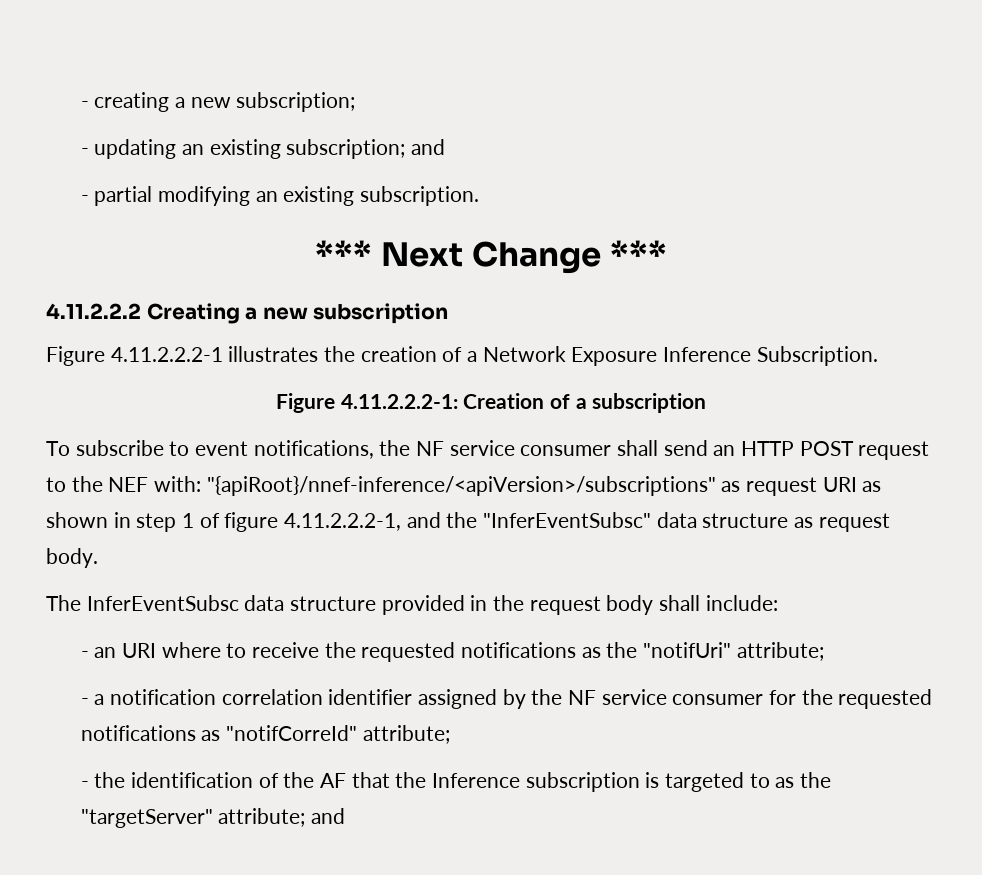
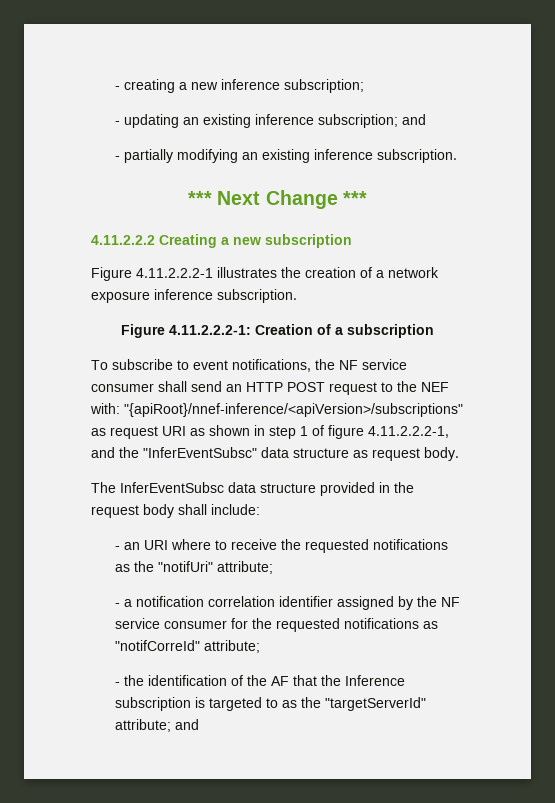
- - creating a new subscription;
+ - creating a new inference subscription;
- - updating an existing subscription; and
+ - updating an existing inference subscription; and
- - partial modifying an existing subscription.
+ - partially modifying an existing inference subscription.
- Figure 4.11.2.2.2-1 illustrates the creation of a Network Exposure Inference Subscription.
+ Figure 4.11.2.2.2-1 illustrates the creation of a network exposure inference subscription.
- - the identification of the AF that the Inference subscription is targeted to as the "targetServer" attribute; and
+ - the identification of the AF that the Inference subscription is targeted to as the "targetServerId" attribute; and

